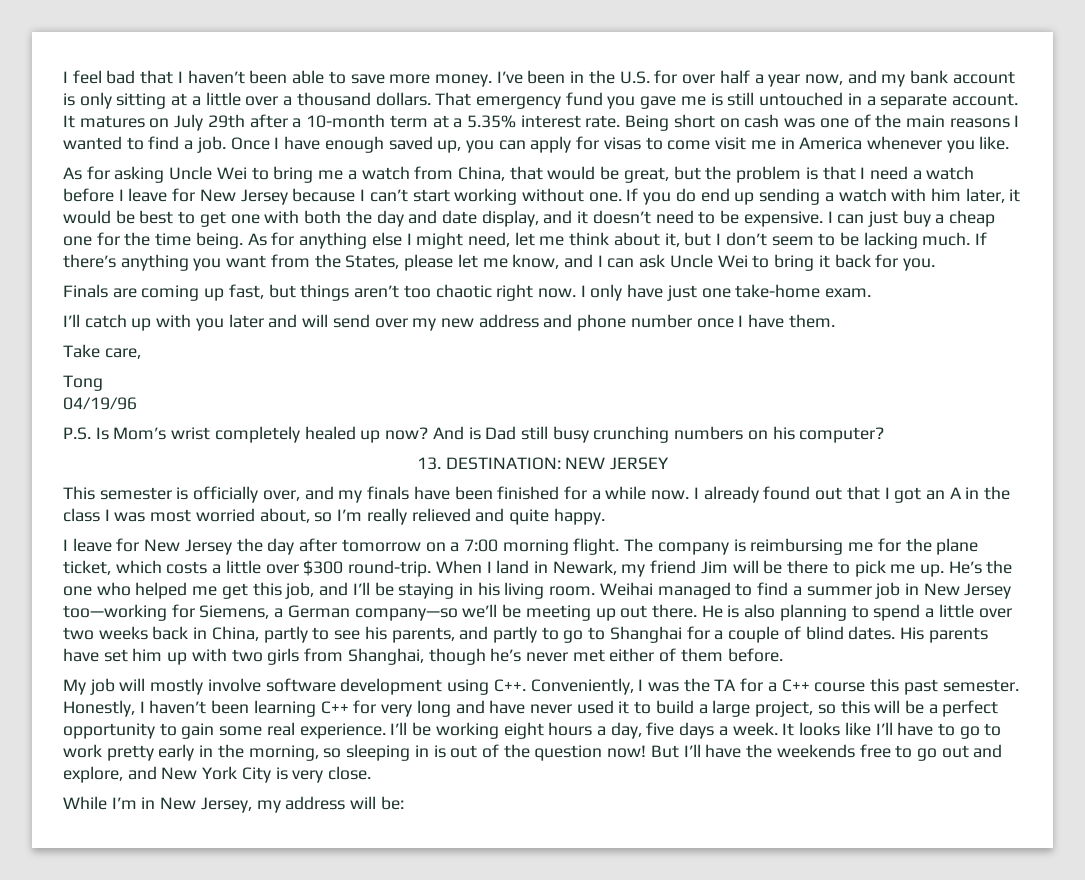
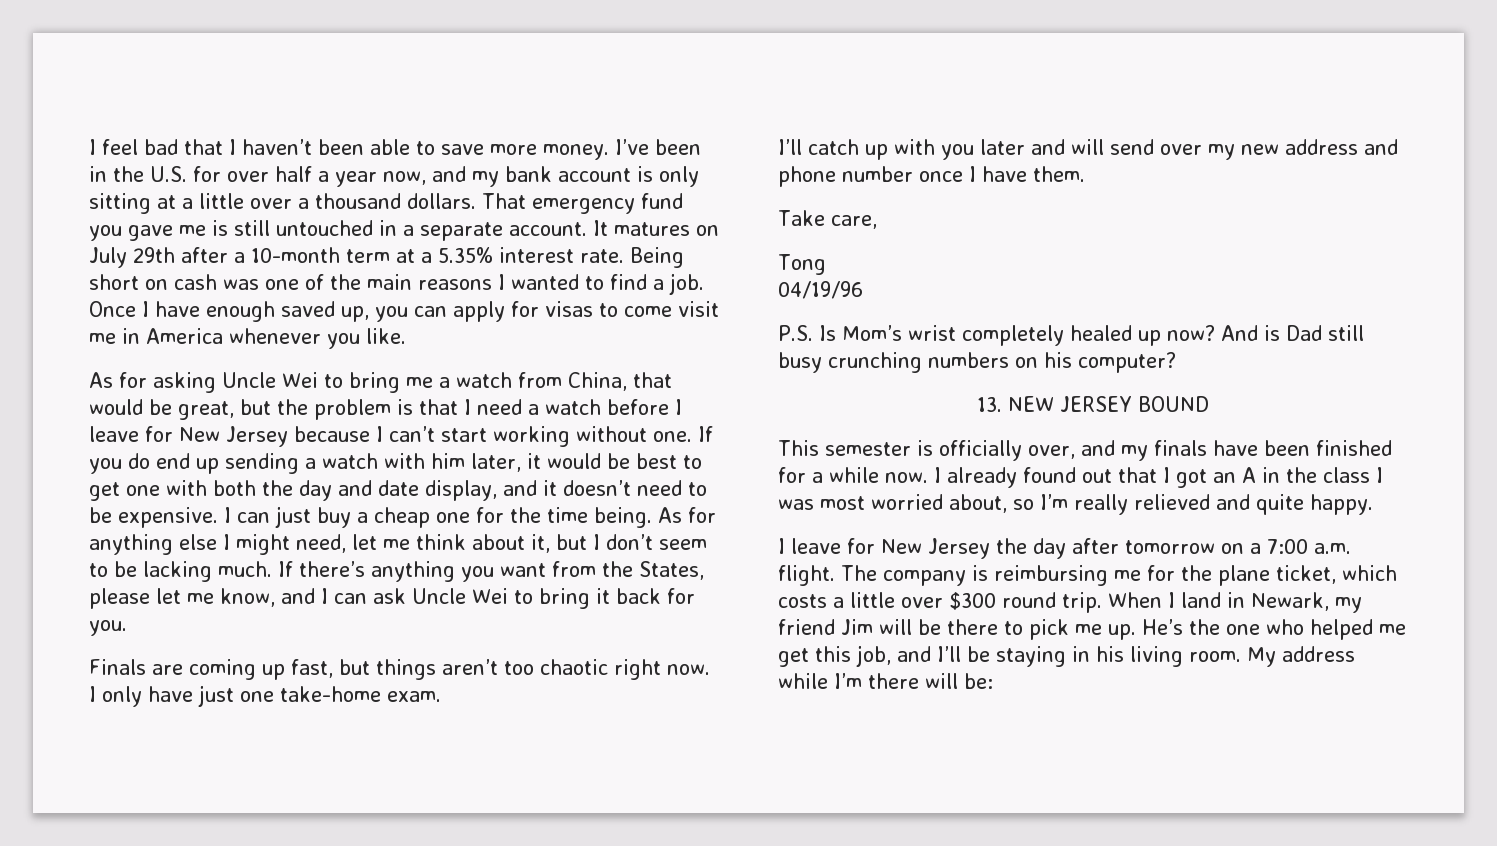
- 13. DESTINATION: NEW JERSEY
+ 13. NEW JERSEY BOUND
- I leave for New Jersey the day after tomorrow on a 7:00 morning flight.
+ I leave for New Jersey the day after tomorrow on a 7:00 a.m. flight.
- The company is reimbursing me for the plane ticket, which costs a little over $300 round-trip.
+ The company is reimbursing me for the plane ticket, which costs a little over $300 round trip.
- Weihai managed to find a summer job in New Jersey too—working for Siemens, a German company—so we’ll be meeting up out there. He is also planning to spend a little over two weeks back in China, partly to see his parents, and partly to go to Shanghai for a couple of blind dates. His parents have set him up with two girls from Shanghai, though he’s never met either of them before.
- My job will mostly involve software development using C++. Conveniently, I was the TA for a C++ course this past semester. Honestly, I haven’t been learning C++ for very long and have never used it to build a large project, so this will be a perfect opportunity to gain some real experience. I’ll be working eight hours a day, five days a week. It looks like I’ll have to go to work pretty early in the morning, so sleeping in is out of the question now! But I’ll have the weekends free to go out and explore, and New York City is very close.
- While I’m in New Jersey, my address will be:
+ My address while I’m there will be:

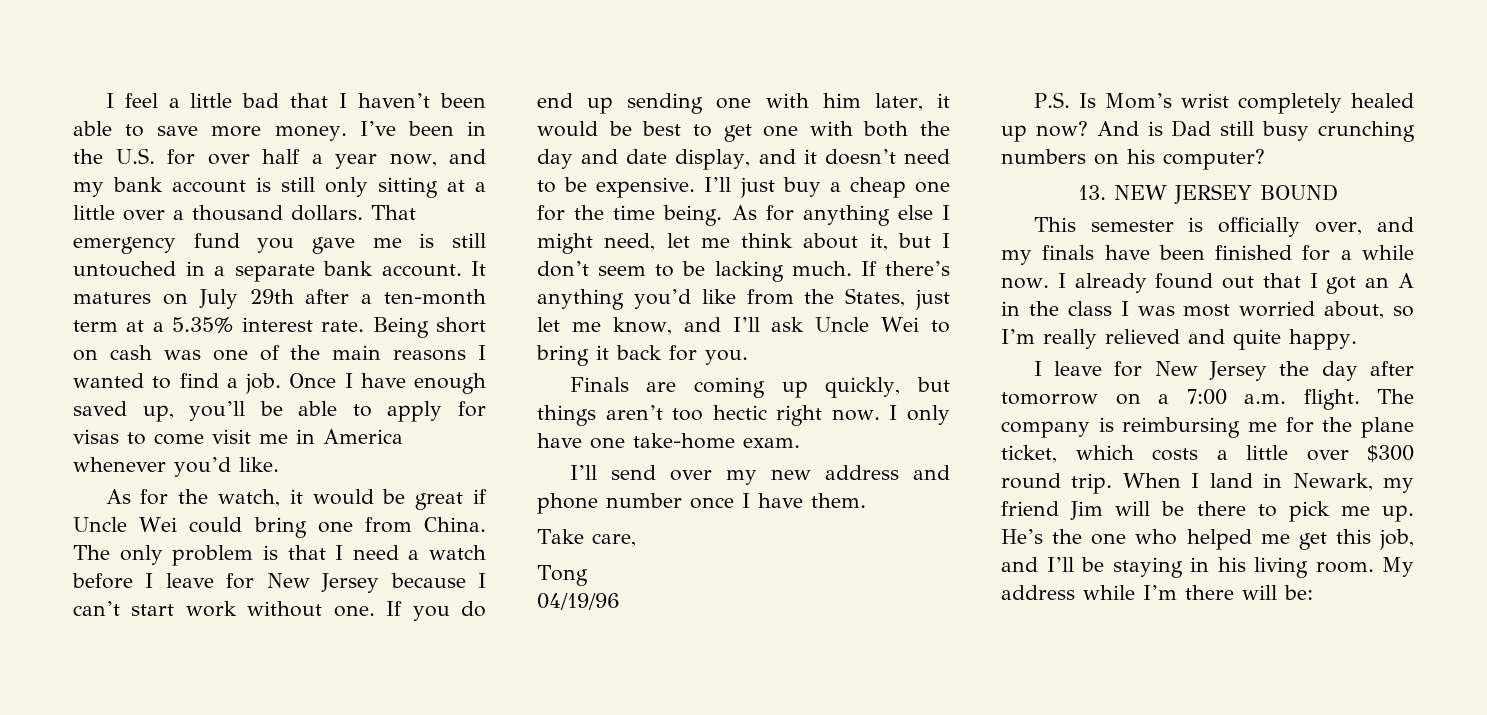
- I feel bad that I haven’t been able to save more money.
+ I feel a little bad that I haven’t been able to save more money.
- I’ve been in the U.S. for over half a year now, and my bank account is only sitting at a little over a thousand dollars.
+ I’ve been in the U.S. for over half a year now, and my bank account is still only sitting at a little over a thousand dollars.
- That emergency fund you gave me is still untouched in a separate account.
+ That emergency fund you gave me is still untouched in a separate bank account.
- It matures on July 29th after a 10-month term at a 5.35% interest rate.
+ It matures on July 29th after a ten-month term at a 5.35% interest rate.
- Once I have enough saved up, you can apply for visas to come visit me in America whenever you like.
+ Once I have enough saved up, you’ll be able to apply for visas to come visit me in America whenever you’d like.
- As for asking Uncle Wei to bring me a watch from China, that would be great, but the problem is that I need a watch before I leave for New Jersey because I can’t start working without one.
+ As for the watch, it would be great if Uncle Wei could bring one from China. The only problem is that I need a watch before I leave for New Jersey because I can’t start work without one.
- If you do end up sending a watch with him later, it would be best to get one with both the day and date display, and it doesn’t need to be expensive.
+ If you do end up sending one with him later, it would be best to get one with both the day and date display, and it doesn’t need to be expensive.
- I can just buy a cheap one for the time being.
+ I’ll just buy a cheap one for the time being.
- If there’s anything you want from the States, please let me know, and I can ask Uncle Wei to bring it back for you.
+ If there’s anything you’d like from the States, just let me know, and I’ll ask Uncle Wei to bring it back for you.
- Finals are coming up fast, but things aren’t too chaotic right now.
+ Finals are coming up quickly, but things aren’t too hectic right now.
- I only have just one take-home exam.
+ I only have one take-home exam.
- I’ll catch up with you later and will send over my new address and phone number once I have them.
+ I’ll send over my new address and phone number once I have them.

